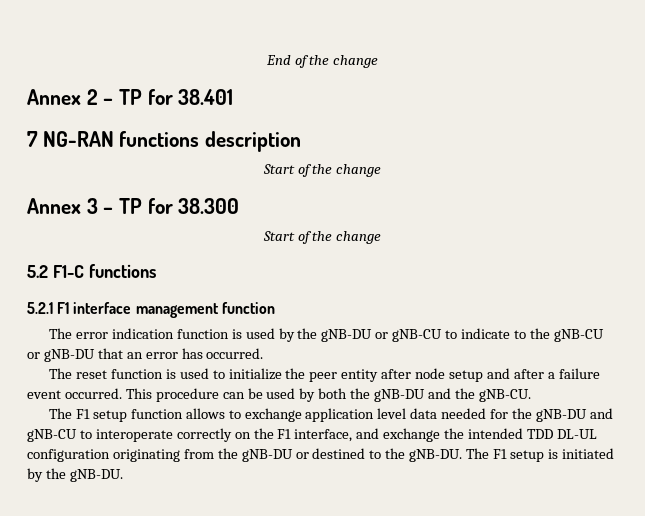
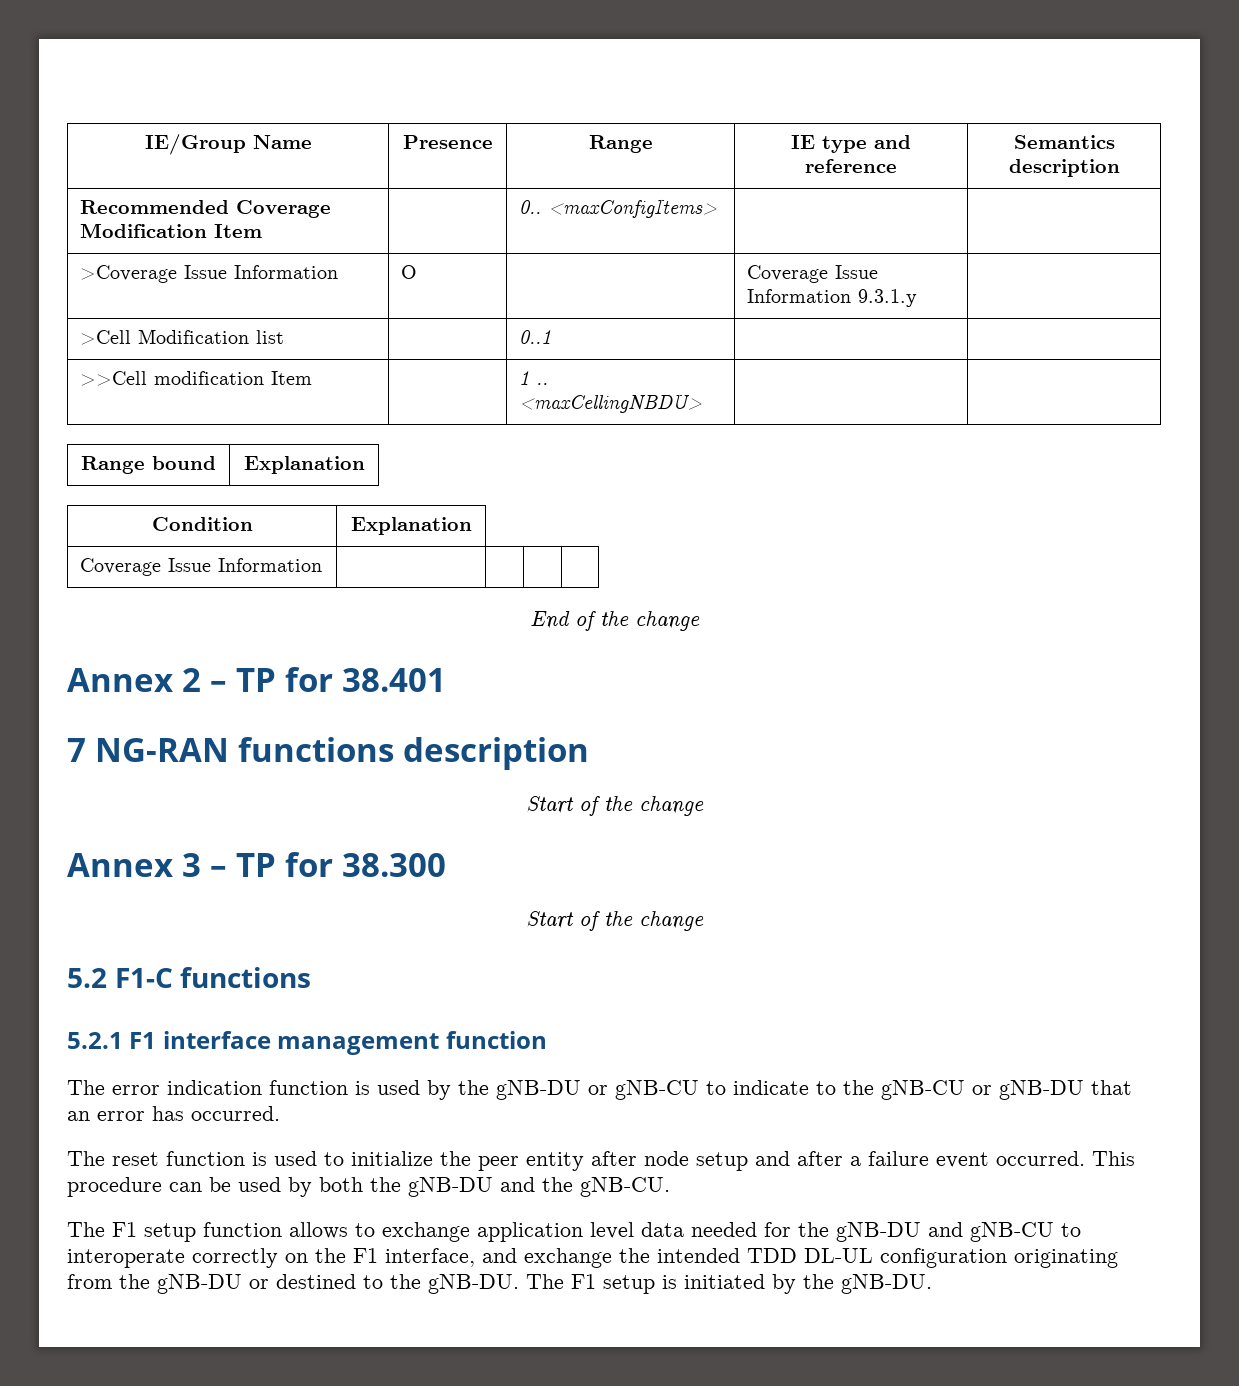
+ IE/Group Name | Presence | Range | IE type and reference | Semantics description
+ Recommended Coverage Modification Item | | 0.. <maxConfigItems> | |
+ >Coverage Issue Information | O | | Coverage Issue Information 9.3.1.y |
+ >Cell Modification list | | 0..1 | |
+ >>Cell modification Item | | 1 .. <maxCellingNBDU> | |
+ Range bound | Explanation
+ Condition | Explanation
+ Coverage Issue Information | | | |

